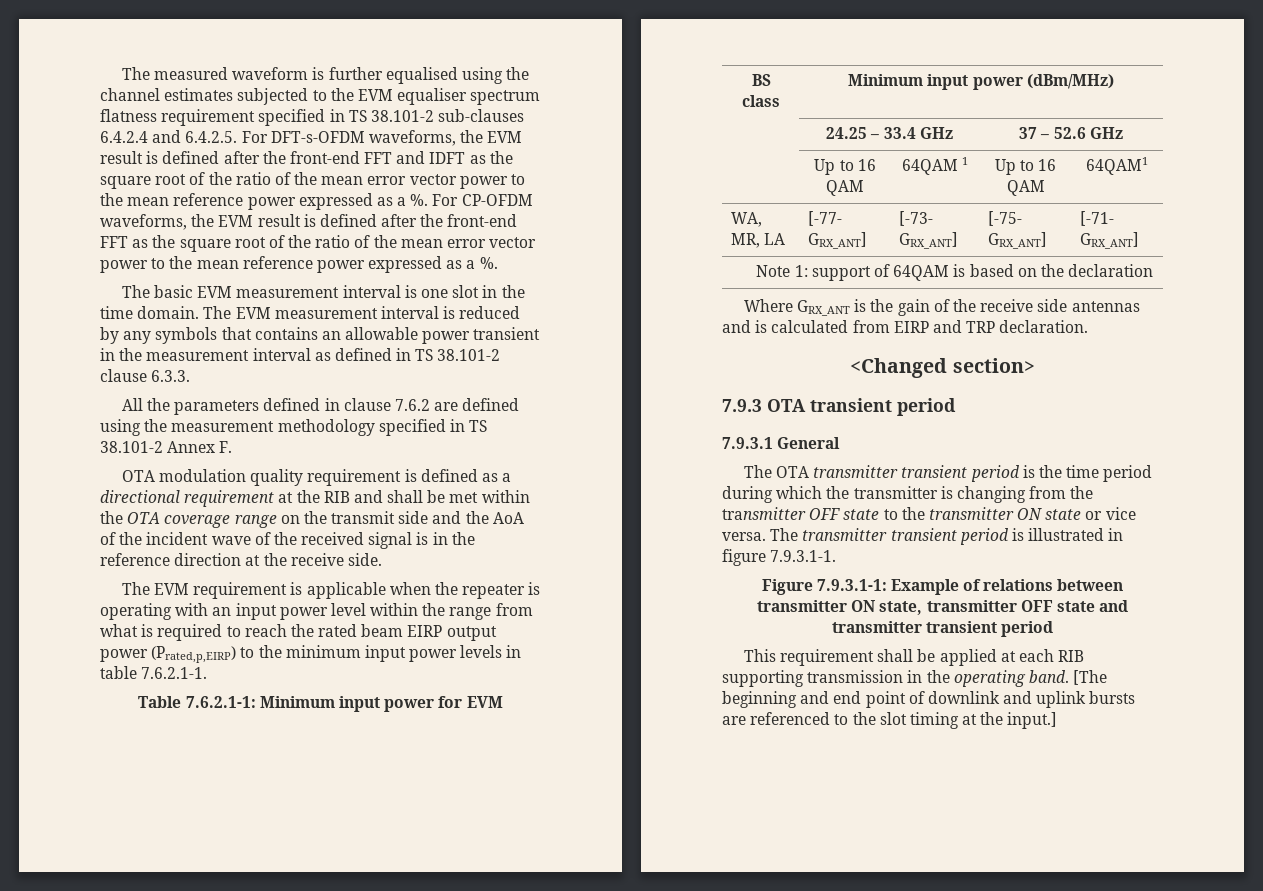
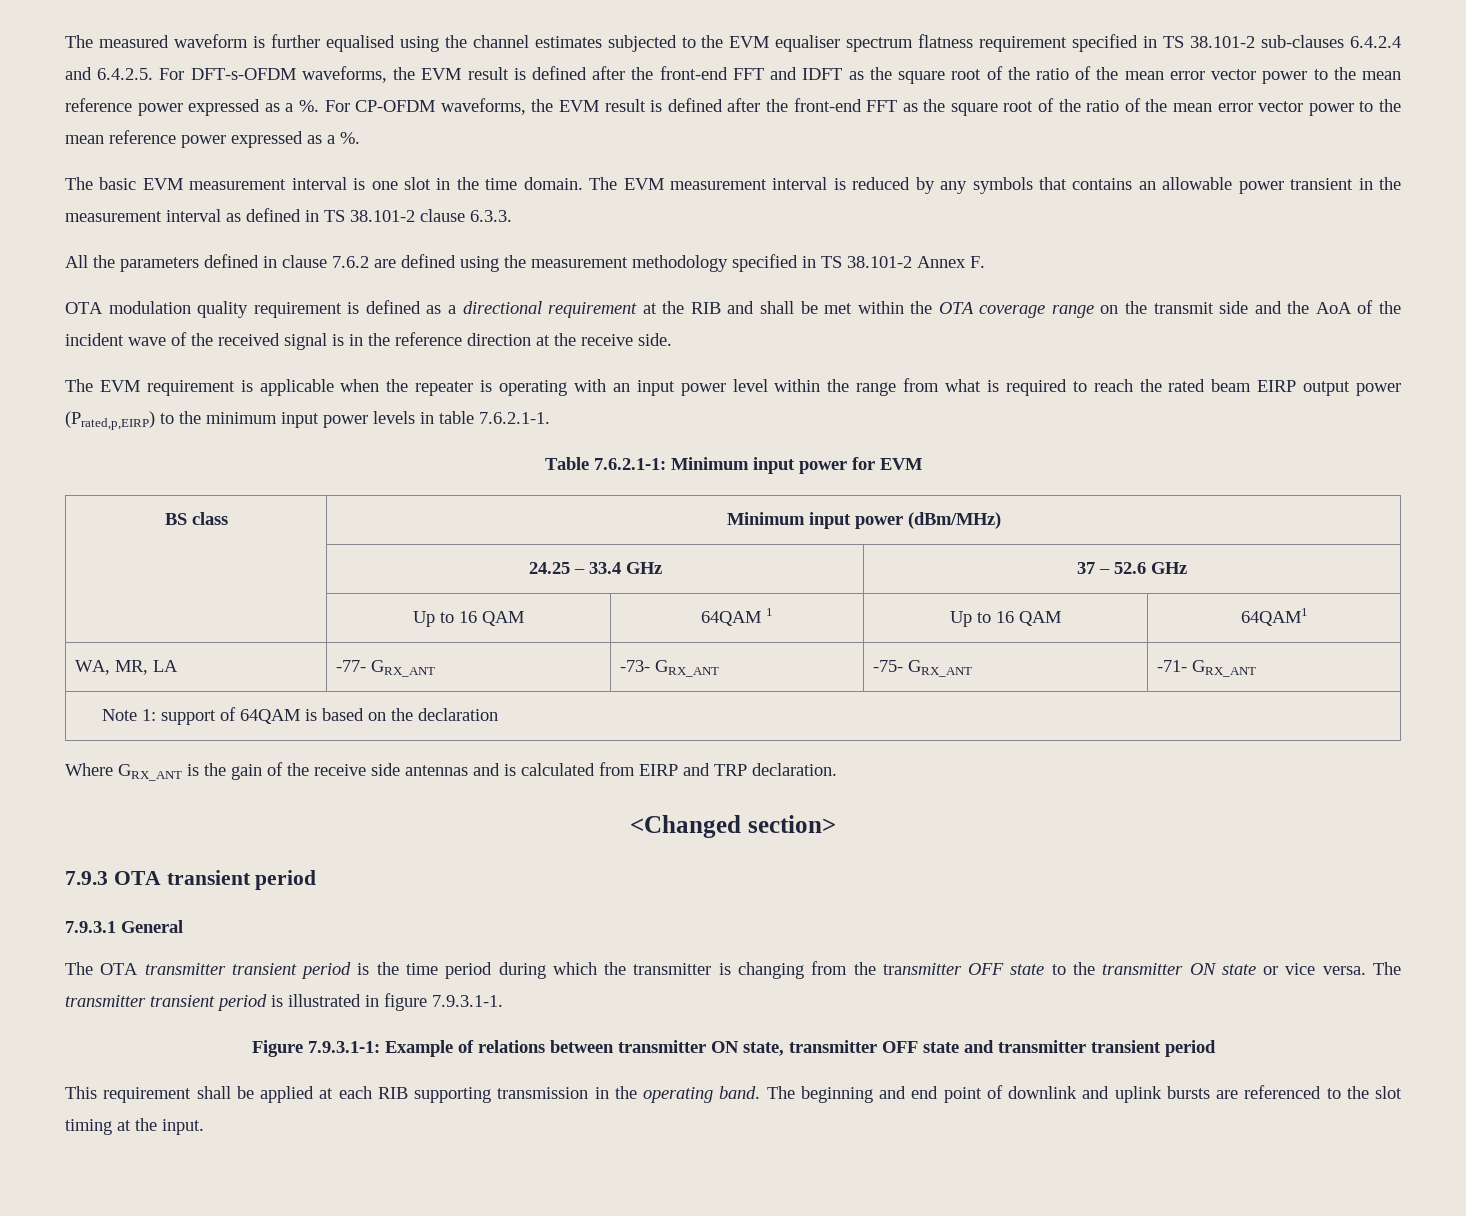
- WA, MR, LA | [-77- GRX_ANT] | [-73- GRX_ANT] | [-75- GRX_ANT] | [-71- GRX_ANT]
+ WA, MR, LA | -77- GRX_ANT | -73- GRX_ANT | -75- GRX_ANT | -71- GRX_ANT
- [The beginning and end point of downlink and uplink bursts are referenced to the slot timing at the input.]
+ The beginning and end point of downlink and uplink bursts are referenced to the slot timing at the input.

